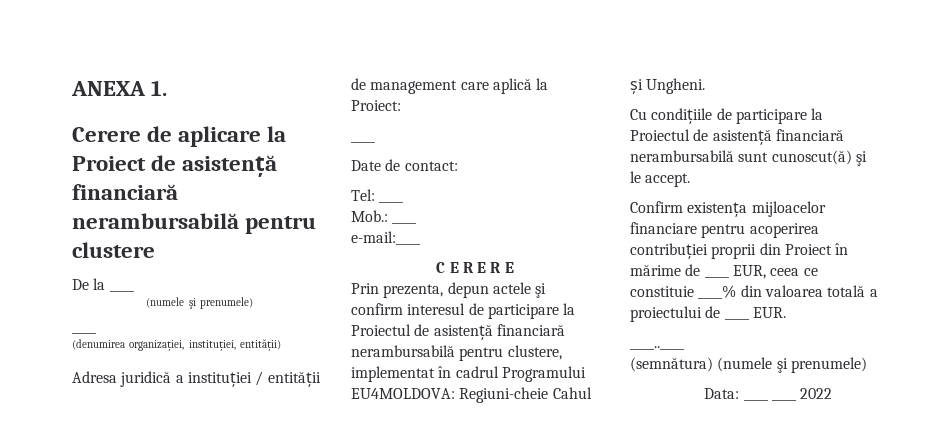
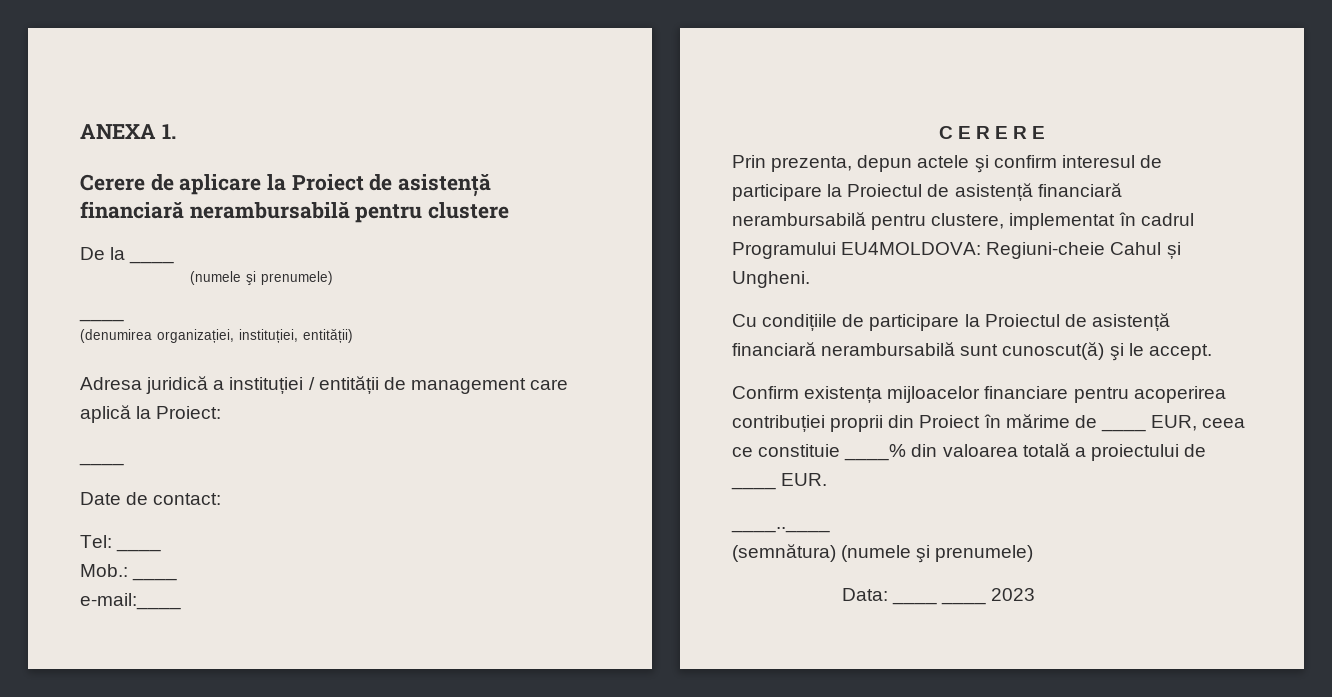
- Data: ____ ____ 2022
+ Data: ____ ____ 2023

